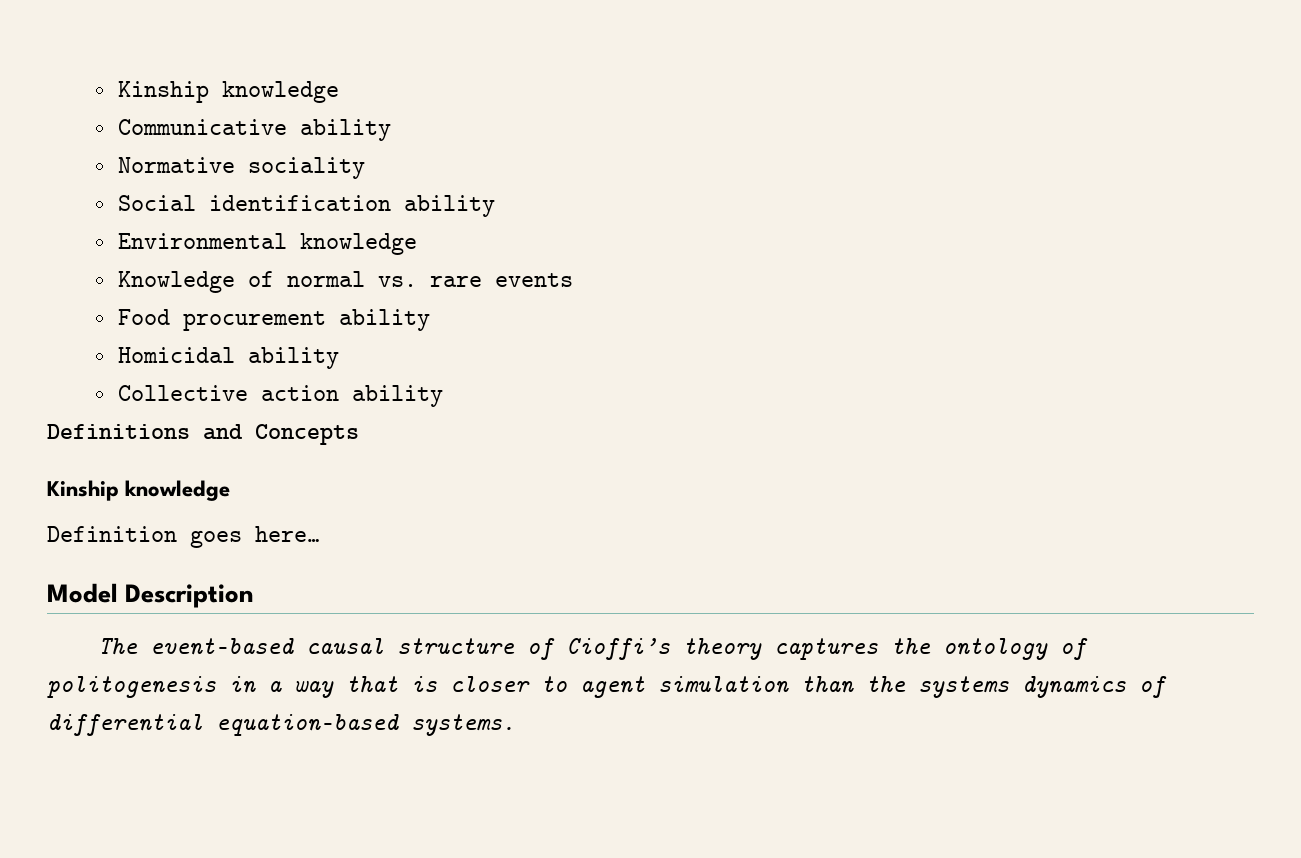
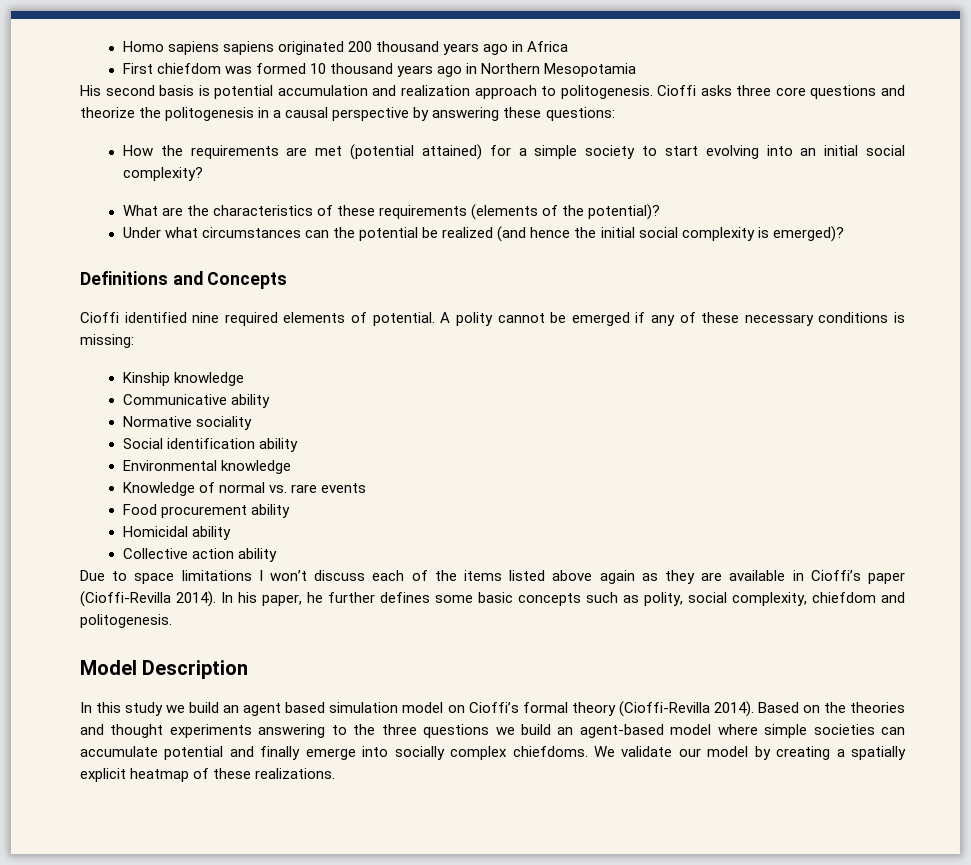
+ Homo sapiens sapiens originated 200 thousand years ago in Africa
+ First chiefdom was formed 10 thousand years ago in Northern Mesopotamia
+ His second basis is potential accumulation and realization approach to politogenesis. Cioffi asks three core questions and theorize the politogenesis in a causal perspective by answering these questions:
+ How the requirements are met (potential attained) for a simple society to start evolving into an initial social complexity?
+ What are the characteristics of these requirements (elements of the potential)?
+ Under what circumstances can the potential be realized (and hence the initial social complexity is emerged)?
+ Definitions and Concepts
+ Cioffi identified nine required elements of potential. A polity cannot be emerged if any of these necessary conditions is missing:
- Definitions and Concepts
- Kinship knowledge
- Definition goes here…
+ Due to space limitations I won’t discuss each of the items listed above again as they are available in Cioffi’s paper (Cioffi-Revilla 2014). In his paper, he further defines some basic concepts such as polity, social complexity, chiefdom and politogenesis.
  Model Description
- The event-based causal structure of Cioffi’s theory captures the ontology of politogenesis in a way that is closer to agent simulation than the systems dynamics of differential equation-based systems.
+ In this study we build an agent based simulation model on Cioffi’s formal theory (Cioffi-Revilla 2014). Based on the theories and thought experiments answering to the three questions we build an agent-based model where simple societies can accumulate potential and finally emerge into socially complex chiefdoms. We validate our model by creating a spatially explicit heatmap of these realizations.

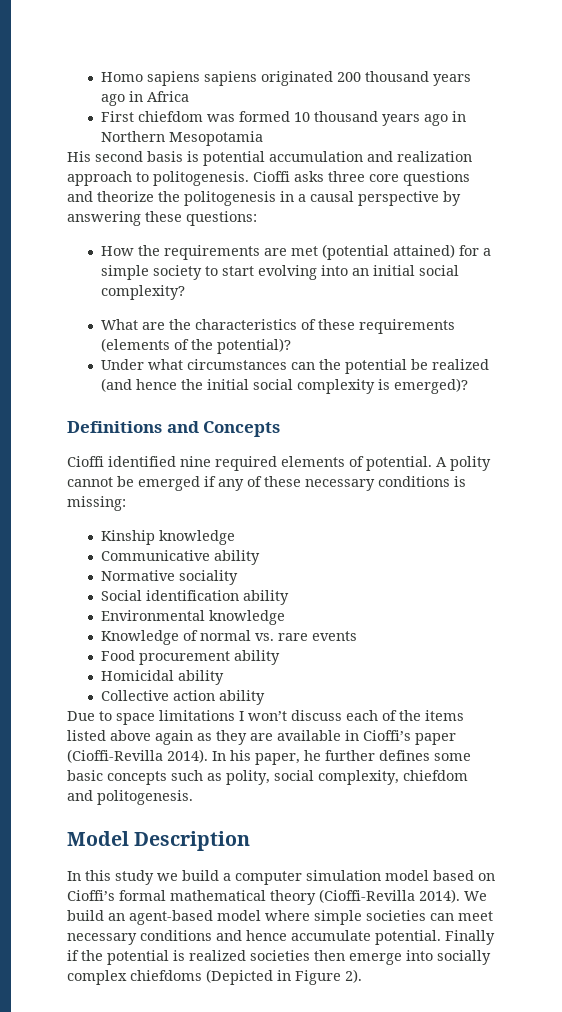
- In this study we build an agent based simulation model on Cioffi’s formal theory (Cioffi-Revilla 2014).
+ In this study we build a computer simulation model based on Cioffi’s formal mathematical theory (Cioffi-Revilla 2014).
- Based on the theories and thought experiments answering to the three questions we build an agent-based model where simple societies can accumulate potential and finally emerge into socially complex chiefdoms. We validate our model by creating a spatially explicit heatmap of these realizations.
+ We build an agent-based model where simple societies can meet necessary conditions and hence accumulate potential. Finally if the potential is realized societies then emerge into socially complex chiefdoms (Depicted in Figure 2).

